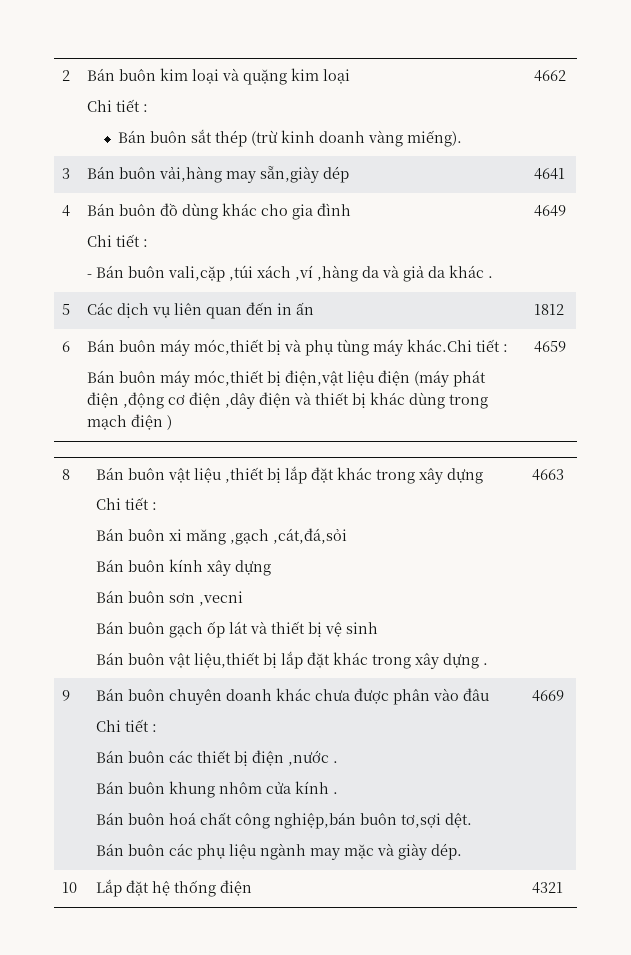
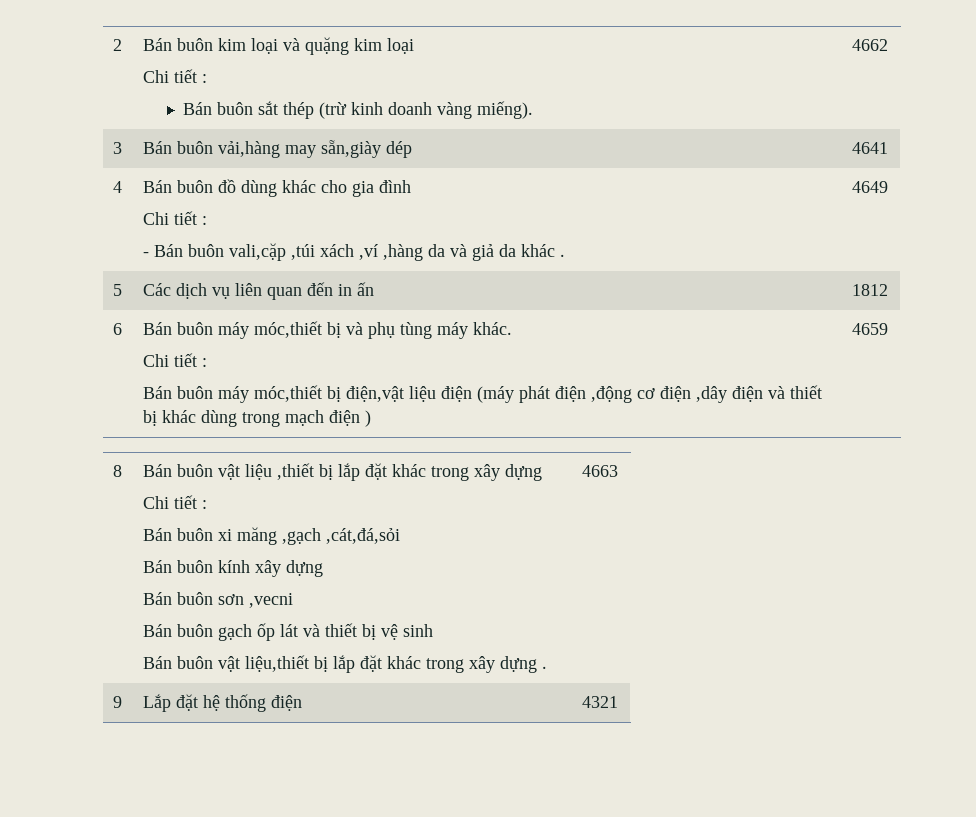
- 6 | Bán buôn máy móc,thiết bị và phụ tùng máy khác.Chi tiết :
+ 6 | Bán buôn máy móc,thiết bị và phụ tùng máy khác.
+ Chi tiết :
- Bán buôn chuyên doanh khác chưa được phân vào đâu
- Chi tiết :
- Bán buôn các thiết bị điện ,nước .
- Bán buôn khung nhôm cửa kính .
- Bán buôn hoá chất công nghiệp,bán buôn tơ,sợi dệt.
- Bán buôn các phụ liệu ngành may mặc và giày dép. | 4669
- 10 | Lắp đặt hệ thống điện | 4321
+ Lắp đặt hệ thống điện | 4321

